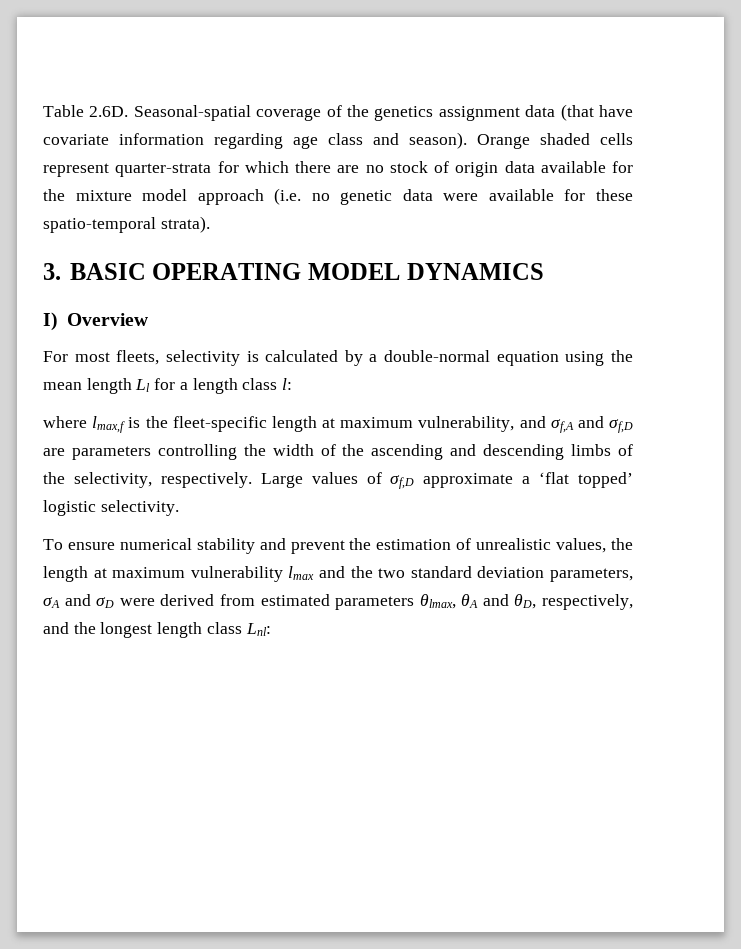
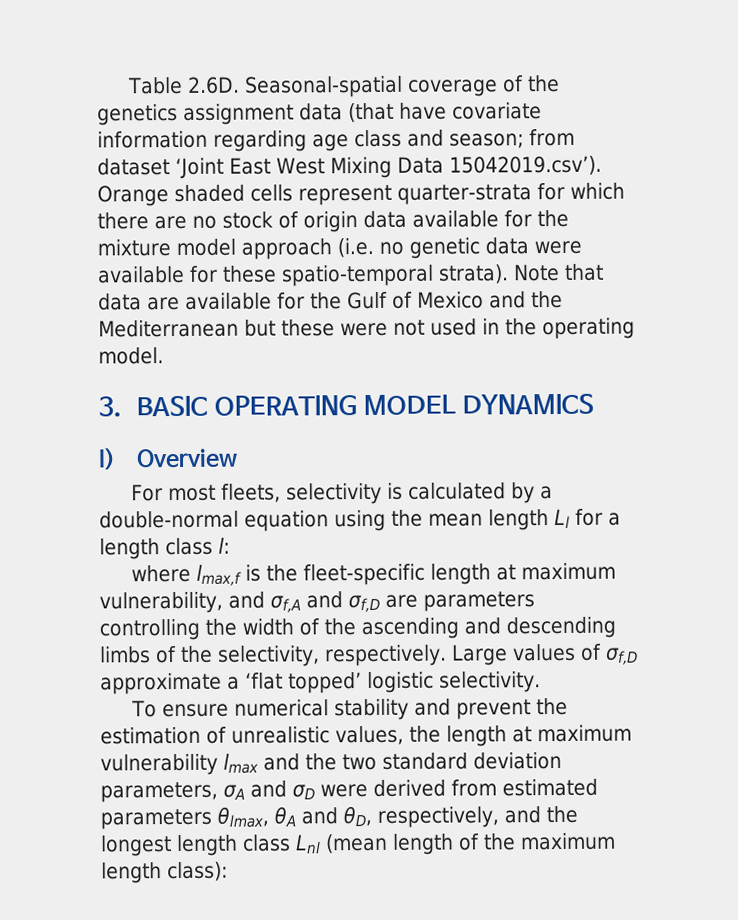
- Table 2.6D. Seasonal-spatial coverage of the genetics assignment data (that have covariate information regarding age class and season). Orange shaded cells represent quarter-strata for which there are no stock of origin data available for the mixture model approach (i.e. no genetic data were available for these spatio-temporal strata).
+ Table 2.6D. Seasonal-spatial coverage of the genetics assignment data (that have covariate information regarding age class and season; from dataset ‘Joint East West Mixing Data 15042019.csv’). Orange shaded cells represent quarter-strata for which there are no stock of origin data available for the mixture model approach (i.e. no genetic data were available for these spatio-temporal strata). Note that data are available for the Gulf of Mexico and the Mediterranean but these were not used in the operating model.
- To ensure numerical stability and prevent the estimation of unrealistic values, the length at maximum vulnerability lmax and the two standard deviation parameters, σA and σD were derived from estimated parameters θlmax, θA and θD, respectively, and the longest length class Lnl:
+ To ensure numerical stability and prevent the estimation of unrealistic values, the length at maximum vulnerability lmax and the two standard deviation parameters, σA and σD were derived from estimated parameters θlmax, θA and θD, respectively, and the longest length class Lnl (mean length of the maximum length class):

